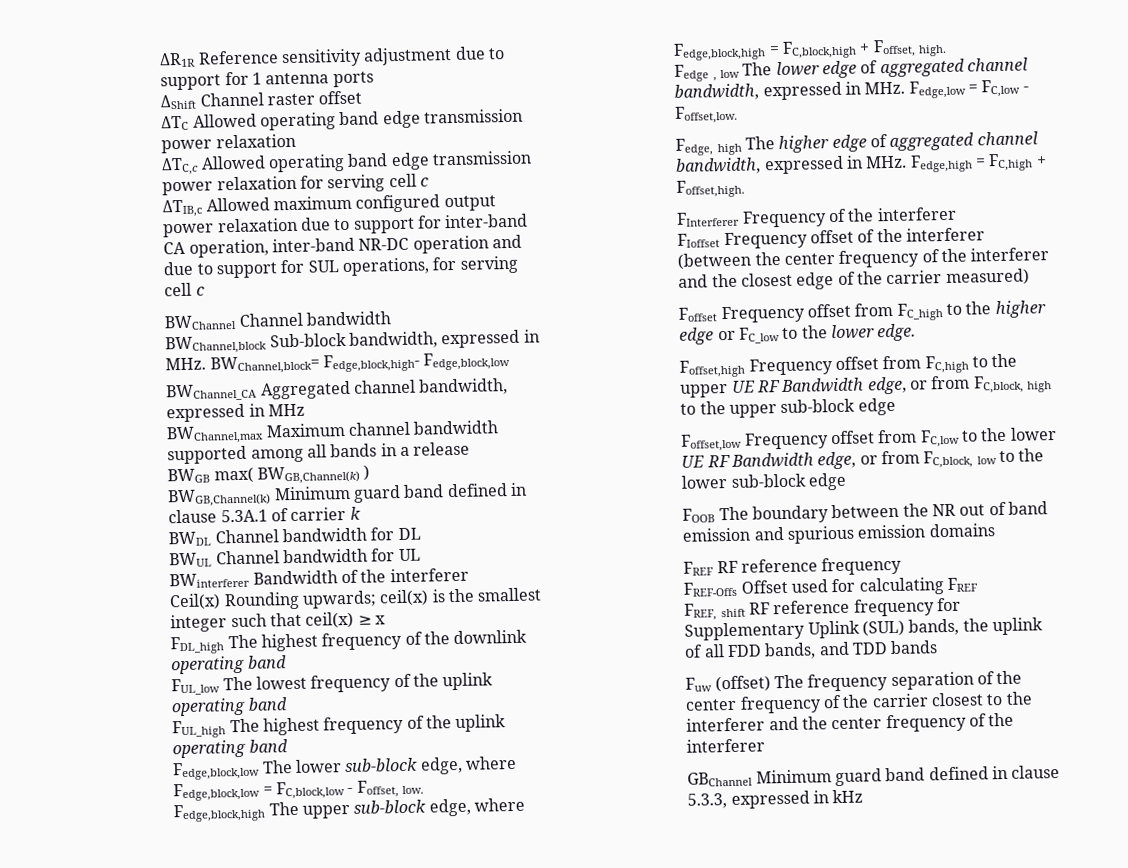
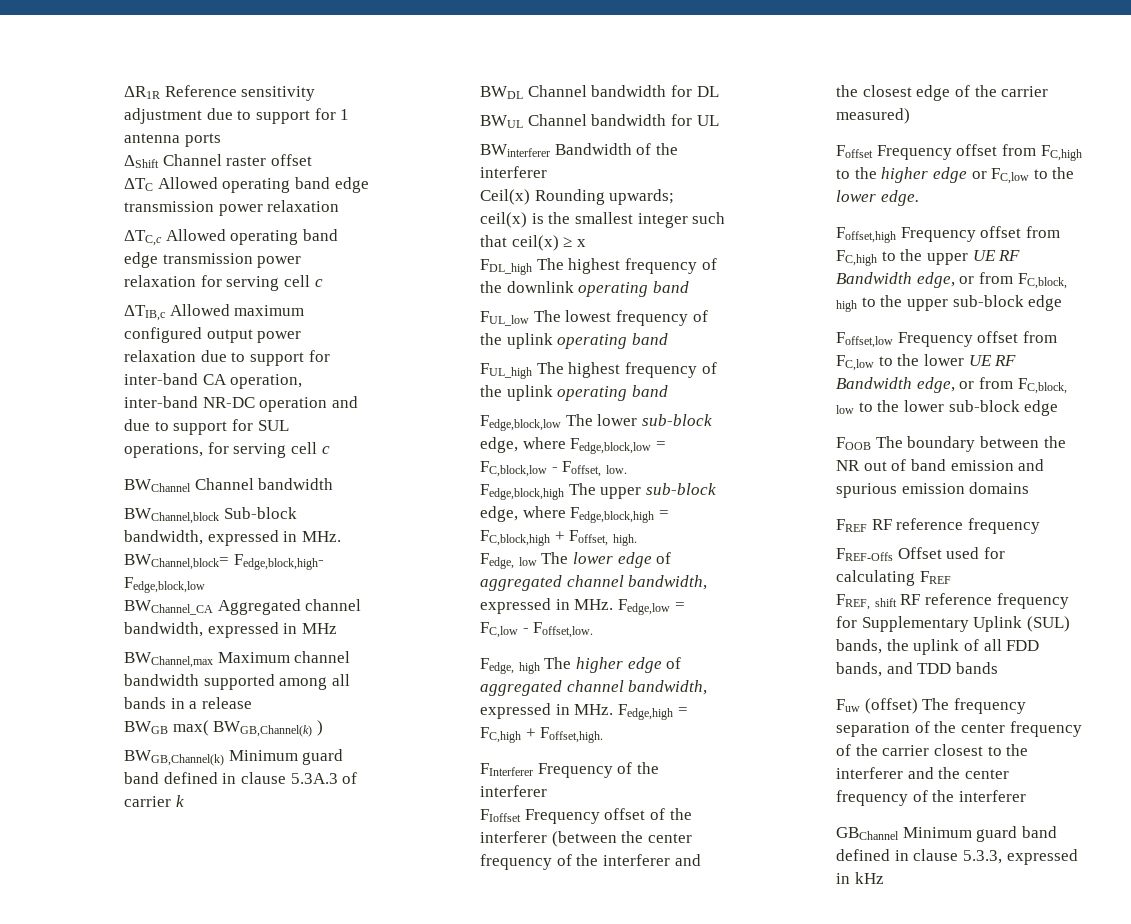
- BWGB,Channel(k) Minimum guard band defined in clause 5.3A.1 of carrier k
+ BWGB,Channel(k) Minimum guard band defined in clause 5.3A.3 of carrier k
- Fedge , low The lower edge of aggregated channel bandwidth, expressed in MHz. Fedge,low = FC,low - Foffset,low.
+ Fedge, low The lower edge of aggregated channel bandwidth, expressed in MHz. Fedge,low = FC,low - Foffset,low.
- Foffset Frequency offset from FC_high to the higher edge or FC_low to the lower edge.
+ Foffset Frequency offset from FC,high to the higher edge or FC,low to the lower edge.

